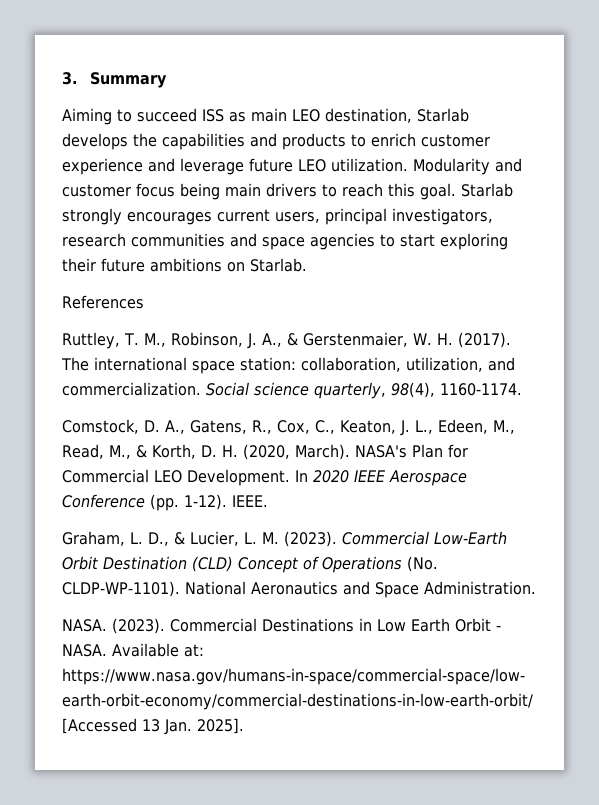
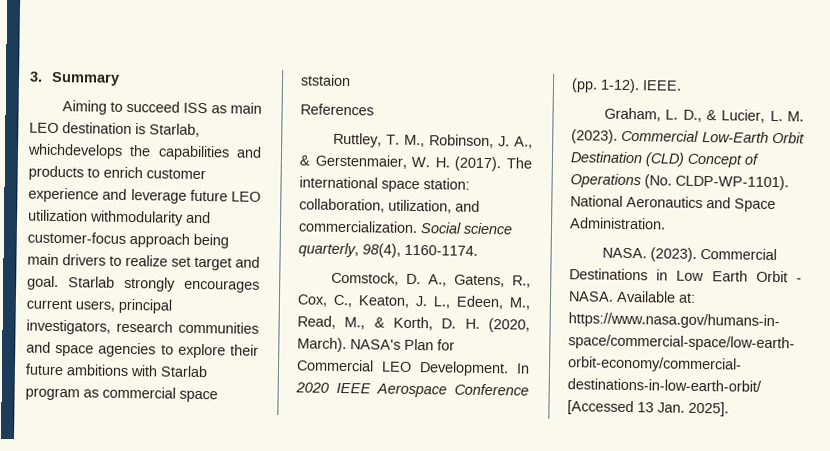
- Aiming to succeed ISS as main LEO destination, Starlab develops the capabilities and products to enrich customer experience and leverage future LEO utilization. Modularity and customer focus being main drivers to reach this goal.
+ Aiming to succeed ISS as main LEO destination is Starlab, whichdevelops the capabilities and products to enrich customer experience and leverage future LEO utilization withmodularity and customer-focus approach being main drivers to realize set target and goal.
- Starlab strongly encourages current users, principal investigators, research communities and space agencies to start exploring their future ambitions on Starlab.
+ Starlab strongly encourages current users, principal investigators, research communities and space agencies to explore their future ambitions with Starlab program as commercial space ststaion

